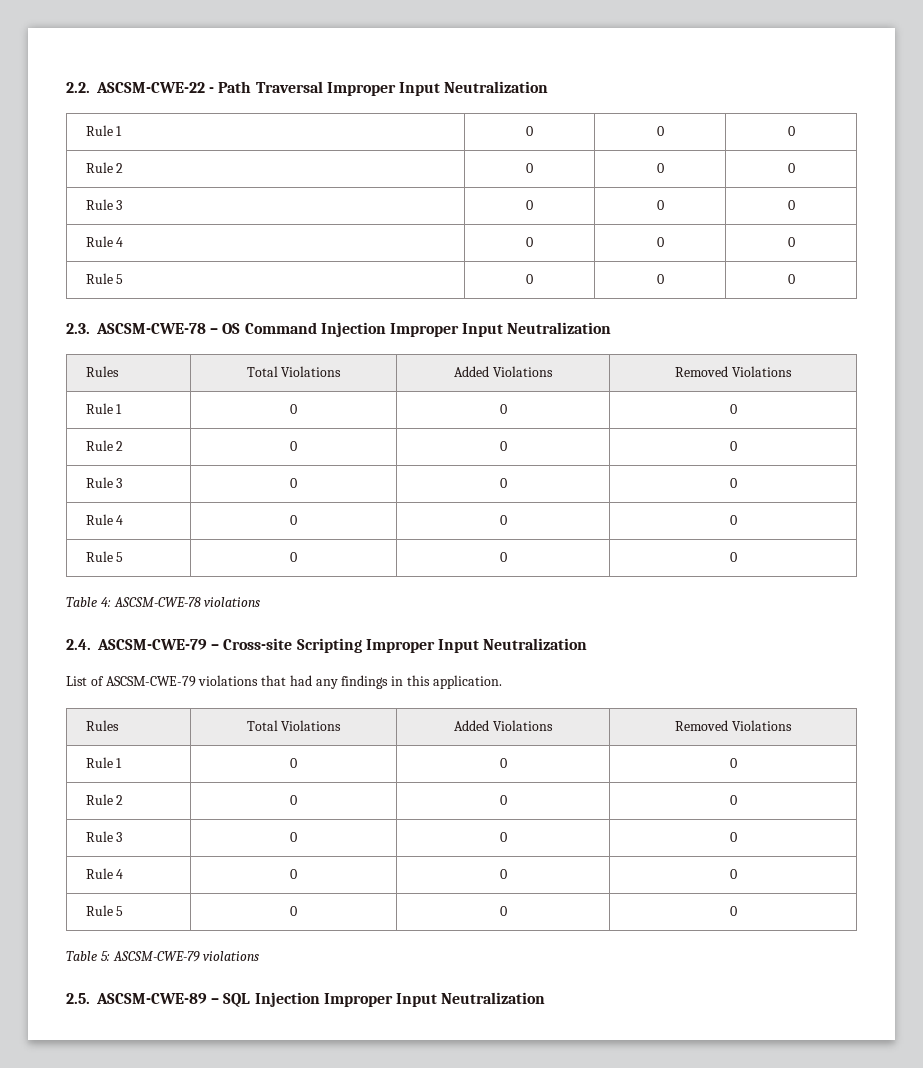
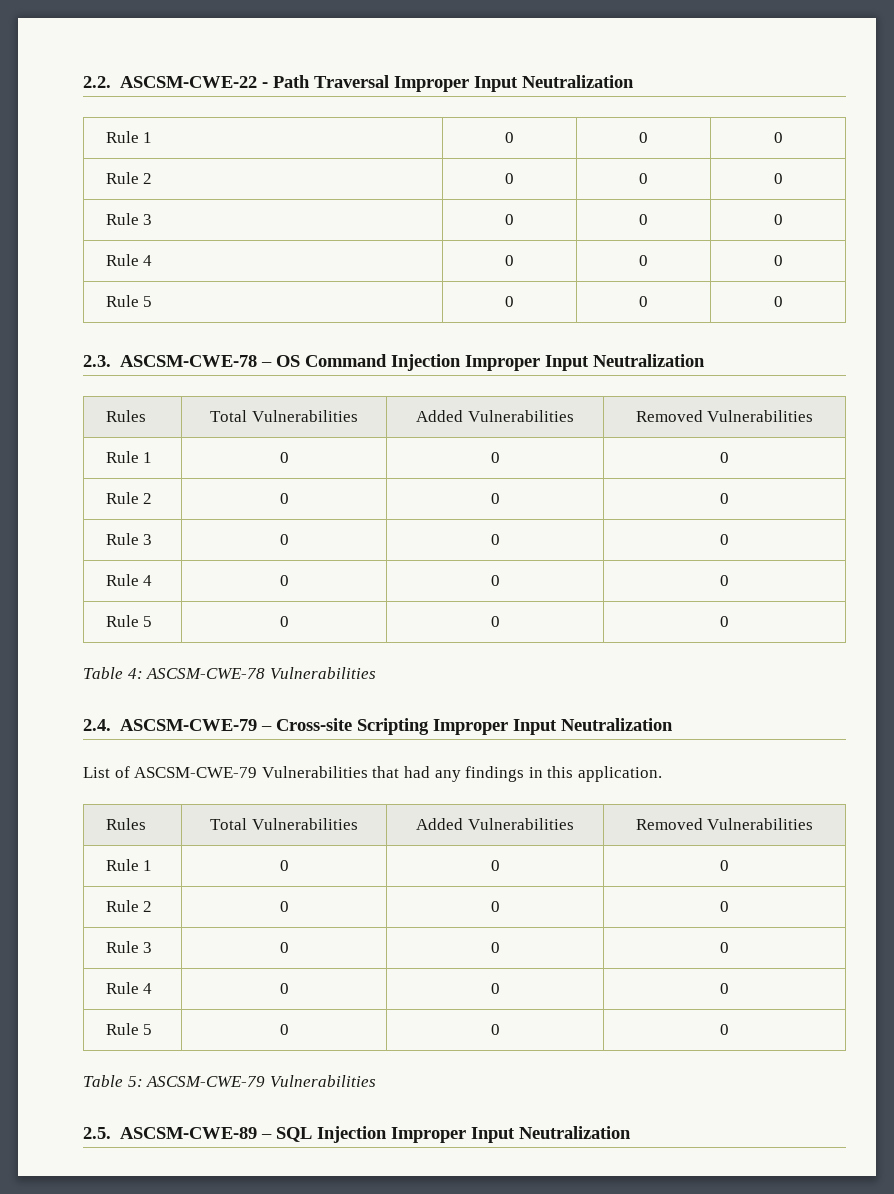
  2.3. ASCSM-CWE-78 – OS Command Injection Improper Input Neutralization
- Rules | Total Violations | Added Violations | Removed Violations
+ Rules | Total Vulnerabilities | Added Vulnerabilities | Removed Vulnerabilities
- Table 4: ASCSM-CWE-78 violations
+ Table 4: ASCSM-CWE-78 Vulnerabilities
- List of ASCSM-CWE-79 violations that had any findings in this application.
- Rules | Total Violations | Added Violations | Removed Violations
+ List of ASCSM-CWE-79 Vulnerabilities that had any findings in this application.
+ Rules | Total Vulnerabilities | Added Vulnerabilities | Removed Vulnerabilities
- Table 5: ASCSM-CWE-79 violations
+ Table 5: ASCSM-CWE-79 Vulnerabilities

